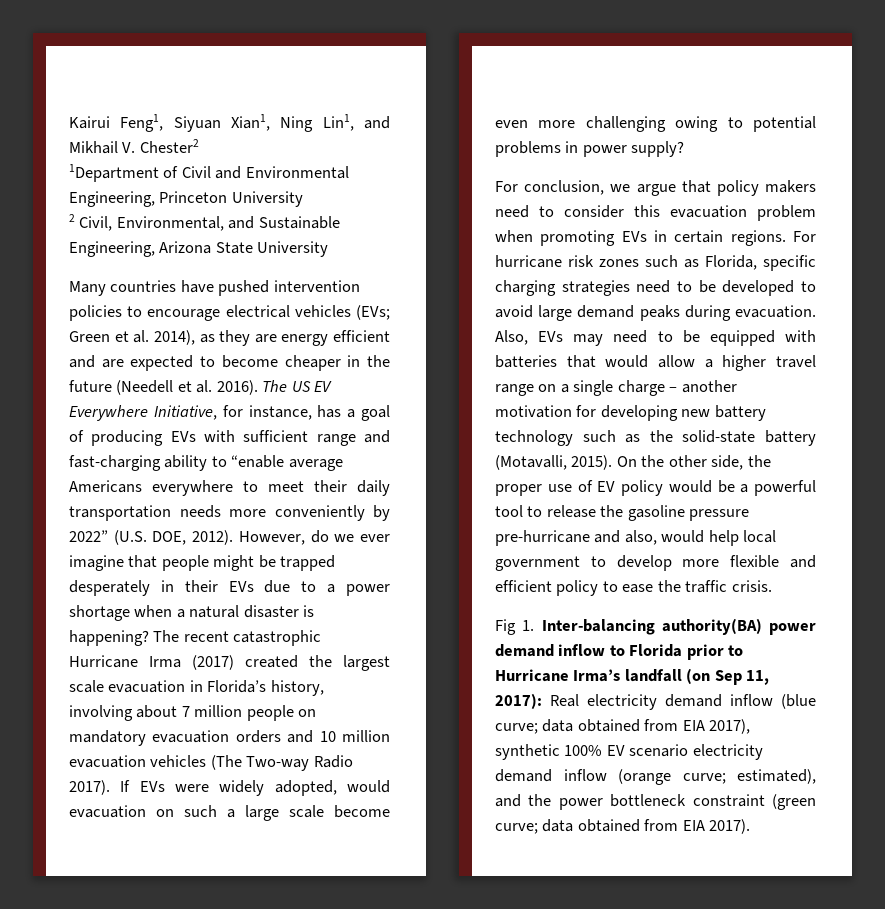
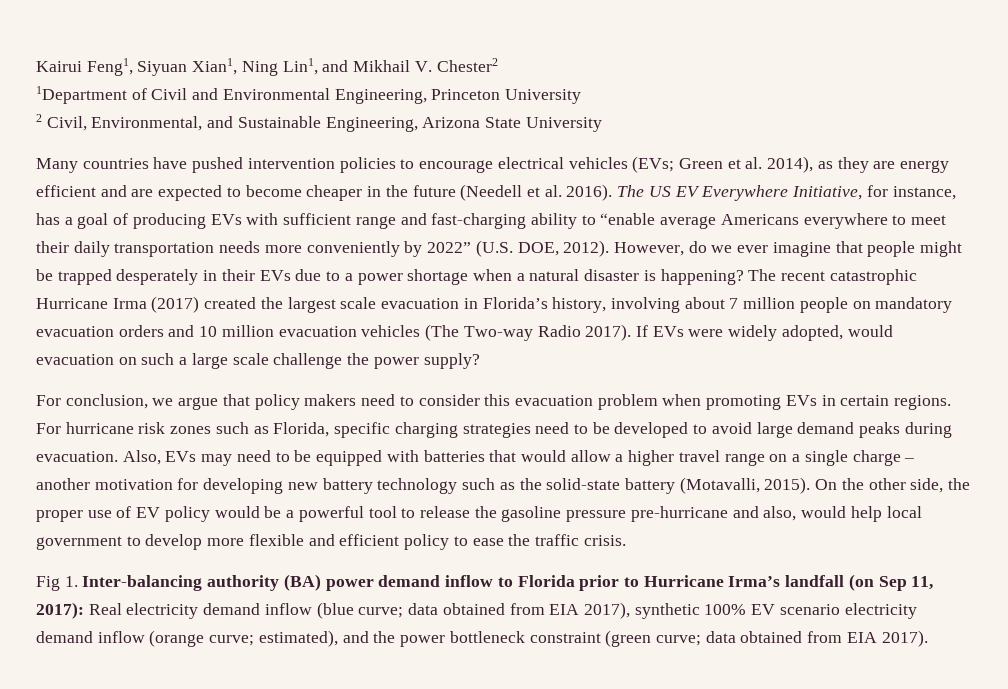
- If EVs were widely adopted, would evacuation on such a large scale become even more challenging owing to potential problems in power supply?
+ If EVs were widely adopted, would evacuation on such a large scale challenge the power supply?
- Fig 1. Inter-balancing authority(BA) power demand inflow to Florida prior to Hurricane Irma’s landfall (on Sep 11, 2017): Real electricity demand inflow (blue curve; data obtained from EIA 2017), synthetic 100% EV scenario electricity demand inflow (orange curve; estimated), and the power bottleneck constraint (green curve; data obtained from EIA 2017).
+ Fig 1. Inter-balancing authority (BA) power demand inflow to Florida prior to Hurricane Irma’s landfall (on Sep 11, 2017): Real electricity demand inflow (blue curve; data obtained from EIA 2017), synthetic 100% EV scenario electricity demand inflow (orange curve; estimated), and the power bottleneck constraint (green curve; data obtained from EIA 2017).

